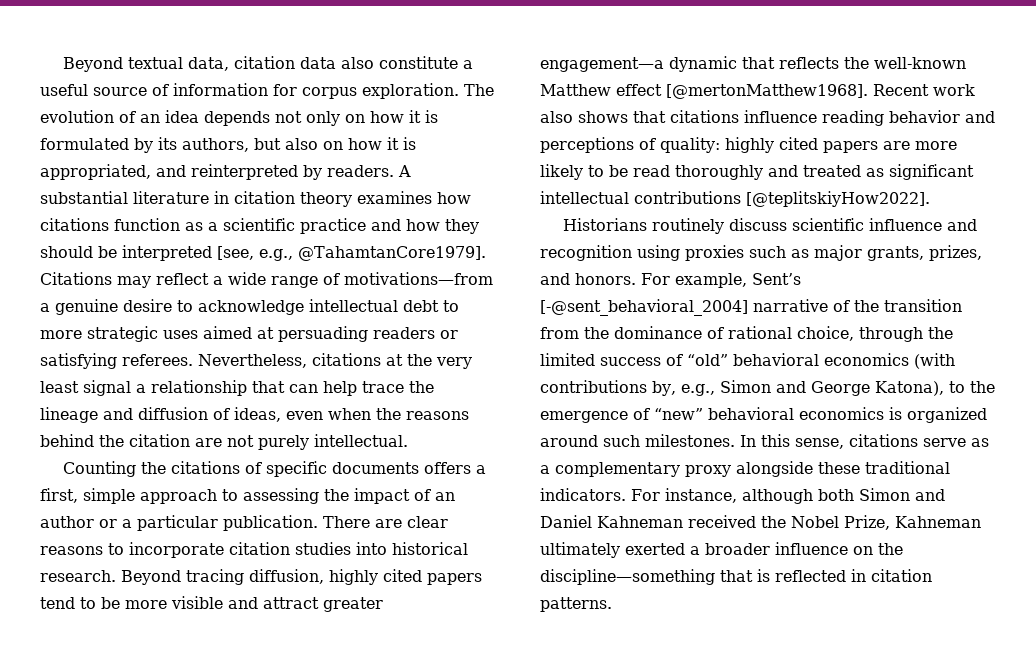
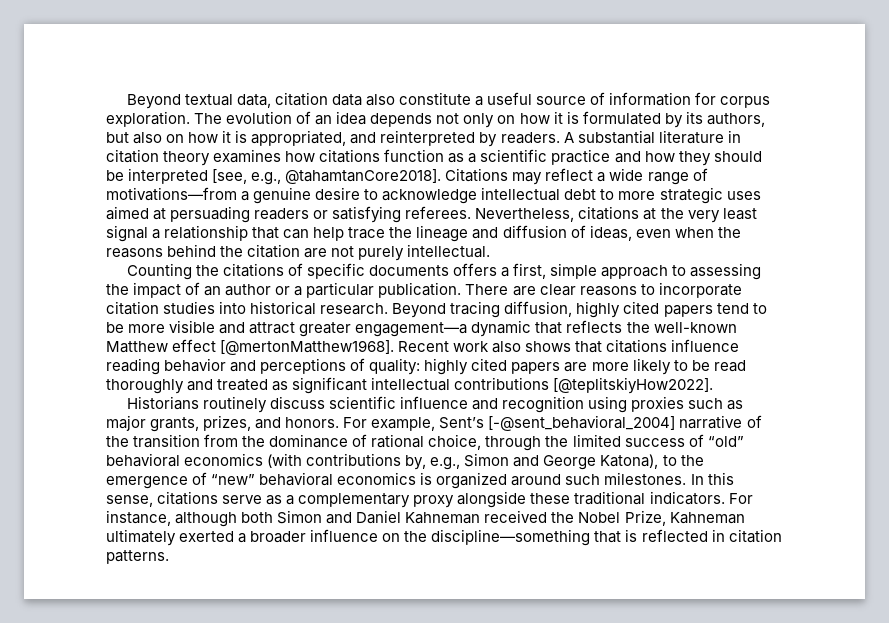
- A substantial literature in citation theory examines how citations function as a scientific practice and how they should be interpreted [see, e.g., @TahamtanCore1979].
+ A substantial literature in citation theory examines how citations function as a scientific practice and how they should be interpreted [see, e.g., @tahamtanCore2018].

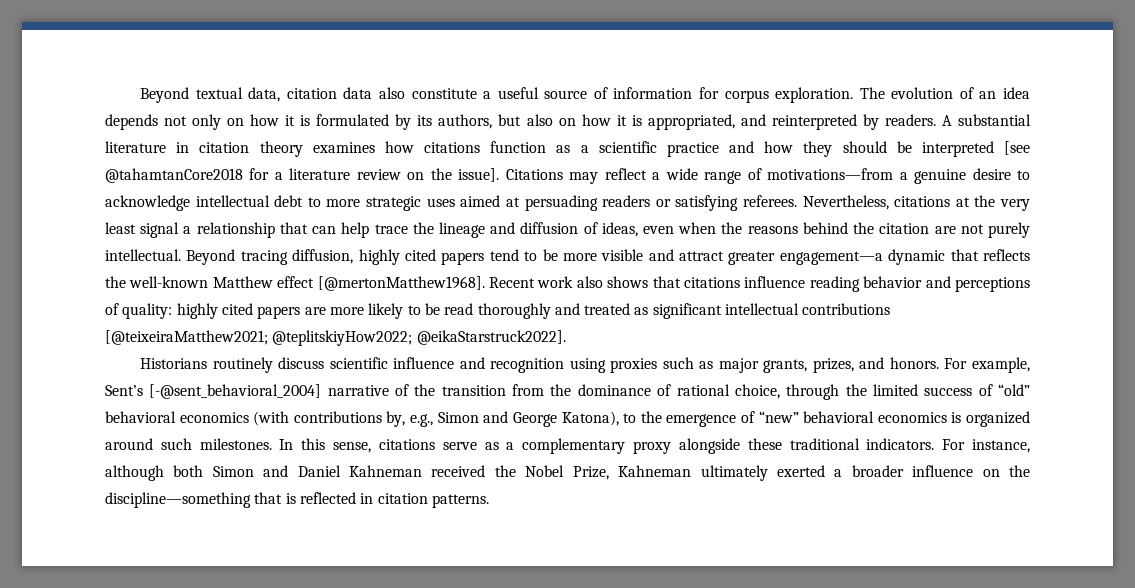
- A substantial literature in citation theory examines how citations function as a scientific practice and how they should be interpreted [see, e.g., @tahamtanCore2018].
+ A substantial literature in citation theory examines how citations function as a scientific practice and how they should be interpreted [see @tahamtanCore2018 for a literature review on the issue].
- Nevertheless, citations at the very least signal a relationship that can help trace the lineage and diffusion of ideas, even when the reasons behind the citation are not purely intellectual.
- Counting the citations of specific documents offers a first, simple approach to assessing the impact of an author or a particular publication. There are clear reasons to incorporate citation studies into historical research. Beyond tracing diffusion, highly cited papers tend to be more visible and attract greater engagement—a dynamic that reflects the well-known Matthew effect [@mertonMatthew1968].
+ Nevertheless, citations at the very least signal a relationship that can help trace the lineage and diffusion of ideas, even when the reasons behind the citation are not purely intellectual. Beyond tracing diffusion, highly cited papers tend to be more visible and attract greater engagement—a dynamic that reflects the well-known Matthew effect [@mertonMatthew1968].
- Recent work also shows that citations influence reading behavior and perceptions of quality: highly cited papers are more likely to be read thoroughly and treated as significant intellectual contributions [@teplitskiyHow2022].
+ Recent work also shows that citations influence reading behavior and perceptions of quality: highly cited papers are more likely to be read thoroughly and treated as significant intellectual contributions [@teixeiraMatthew2021; @teplitskiyHow2022; @eikaStarstruck2022].

